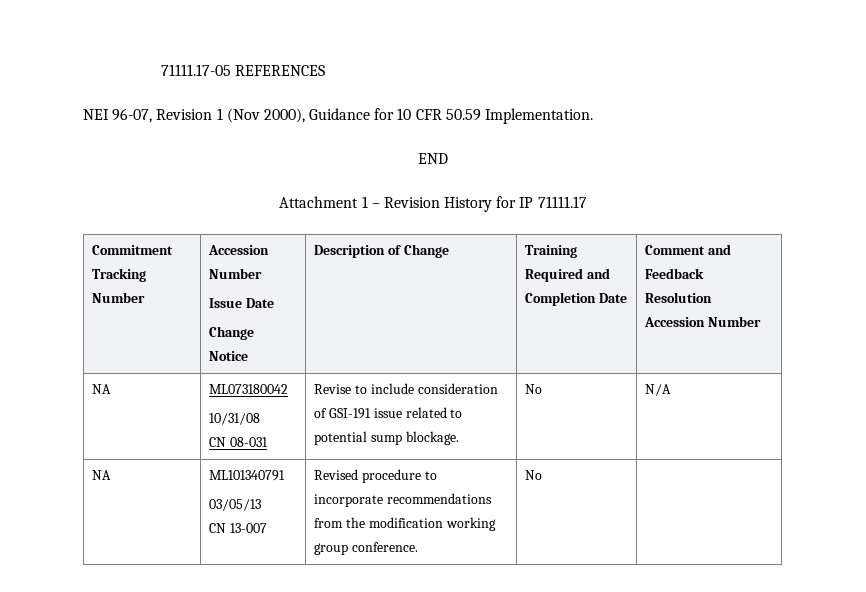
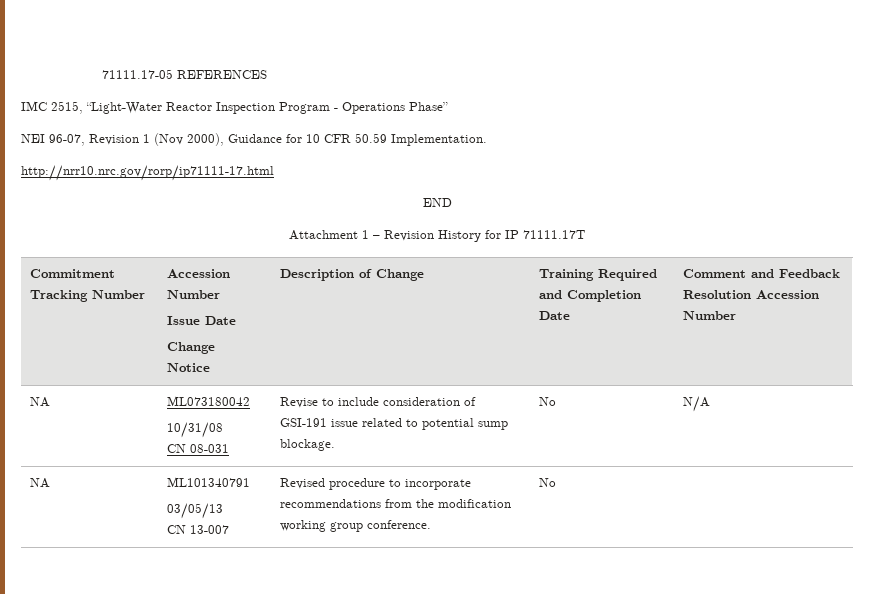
+ IMC 2515, “Light-Water Reactor Inspection Program - Operations Phase”
+ http://nrr10.nrc.gov/rorp/ip71111-17.html
- Attachment 1 – Revision History for IP 71111.17
+ Attachment 1 – Revision History for IP 71111.17T

